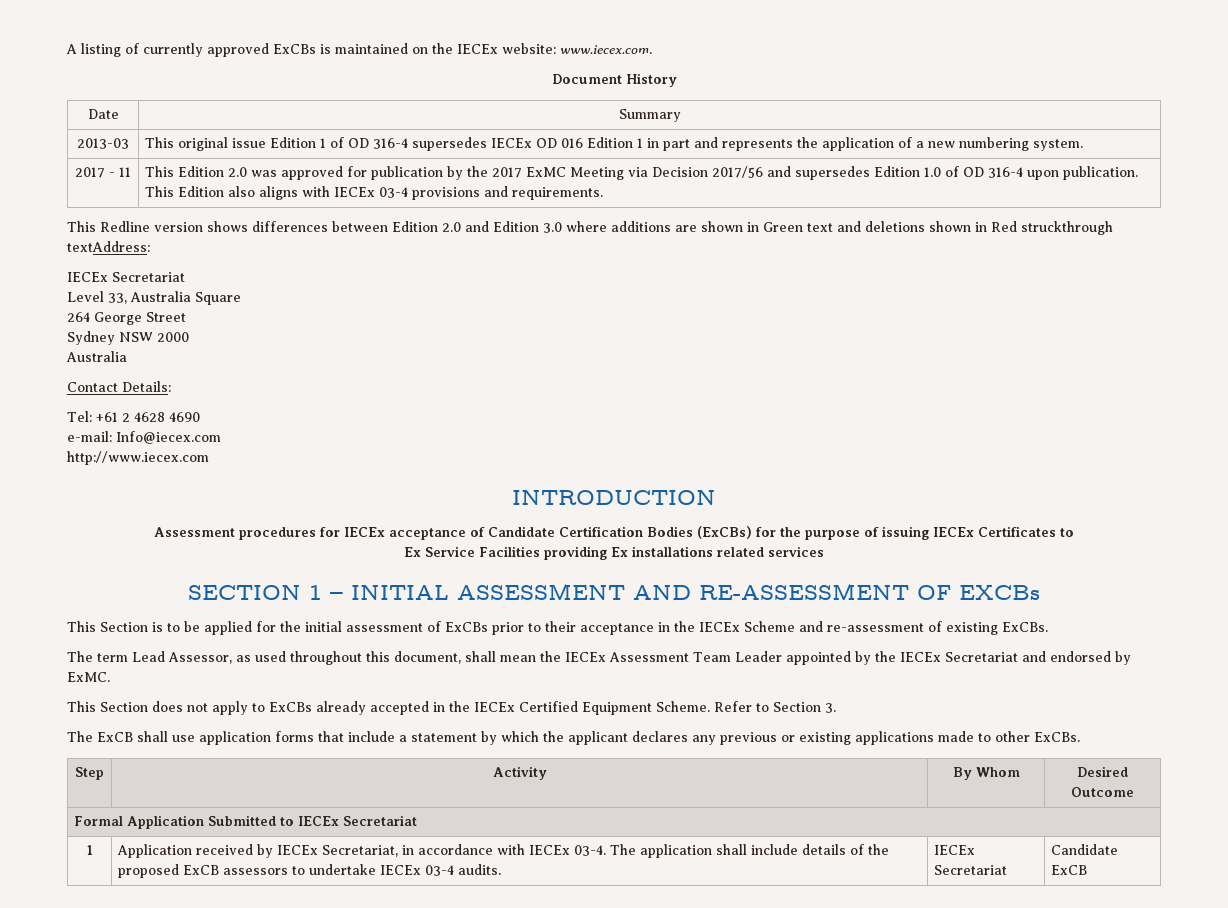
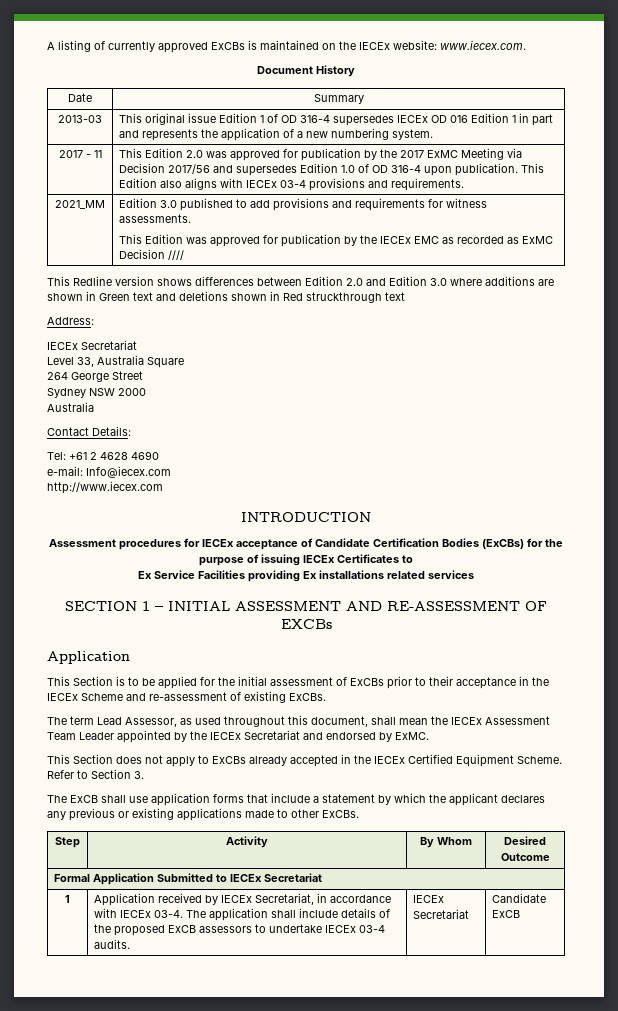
+ 2021_MM | Edition 3.0 published to add provisions and requirements for witness assessments.
+ This Edition was approved for publication by the IECEx EMC as recorded as ExMC Decision ////
- This Redline version shows differences between Edition 2.0 and Edition 3.0 where additions are shown in Green text and deletions shown in Red struckthrough textAddress:
+ This Redline version shows differences between Edition 2.0 and Edition 3.0 where additions are shown in Green text and deletions shown in Red struckthrough text
+ Address:
  SECTION 1 – INITIAL ASSESSMENT AND RE-ASSESSMENT OF EXCBs
+ Application

